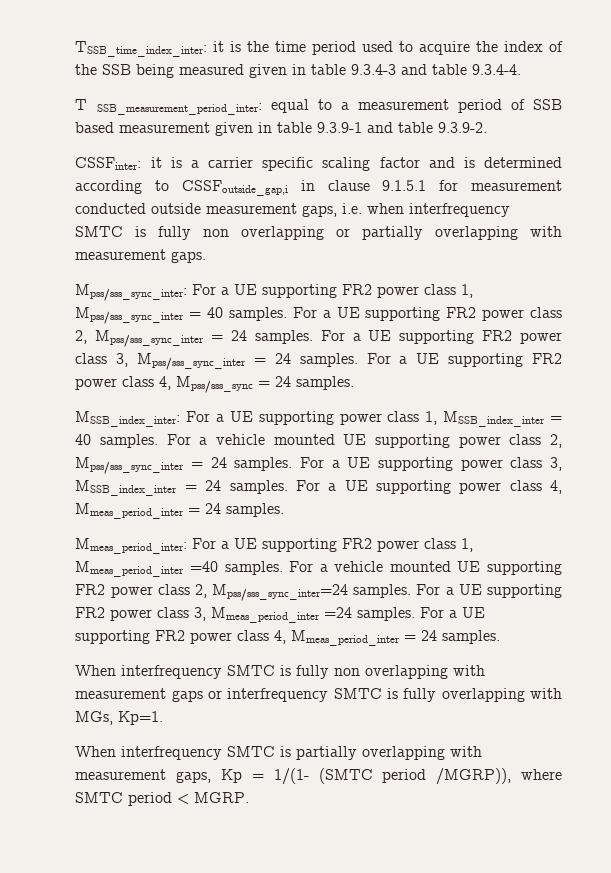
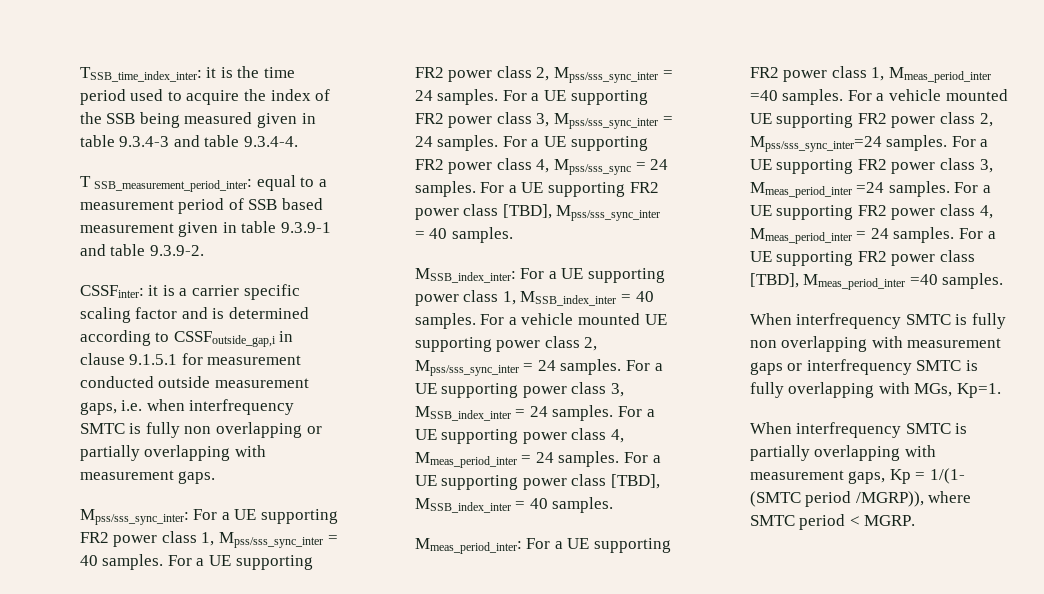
+ For a UE supporting FR2 power class [TBD], Mpss/sss_sync_inter = 40 samples.
+ For a UE supporting power class [TBD], MSSB_index_inter = 40 samples.
+ For a UE supporting FR2 power class [TBD], Mmeas_period_inter =40 samples.

